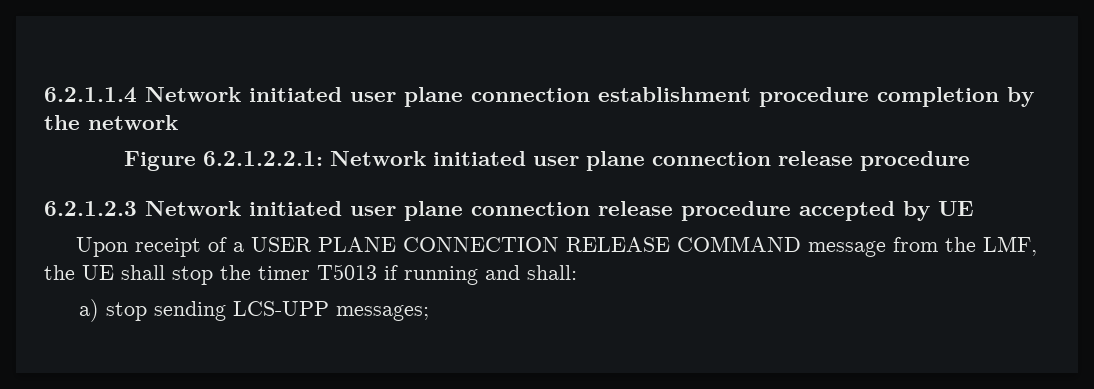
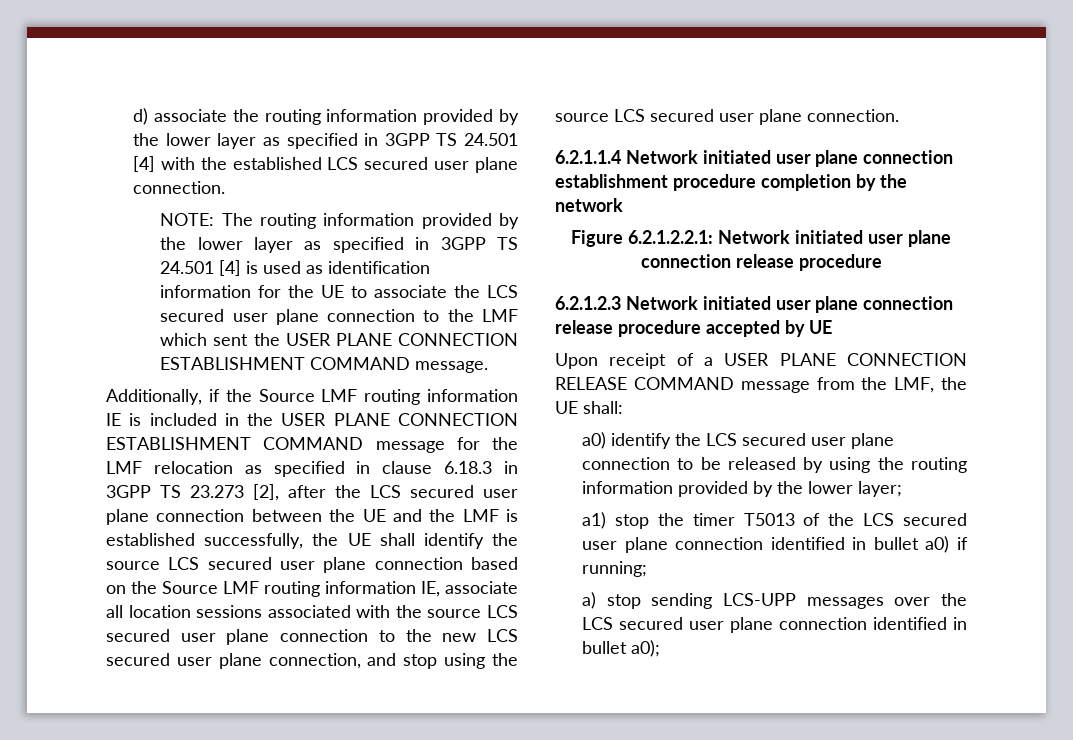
+ d) associate the routing information provided by the lower layer as specified in 3GPP TS 24.501 [4] with the established LCS secured user plane connection.
+ NOTE: The routing information provided by the lower layer as specified in 3GPP TS 24.501 [4] is used as identification information for the UE to associate the LCS secured user plane connection to the LMF which sent the USER PLANE CONNECTION ESTABLISHMENT COMMAND message.
+ Additionally, if the Source LMF routing information IE is included in the USER PLANE CONNECTION ESTABLISHMENT COMMAND message for the LMF relocation as specified in clause 6.18.3 in 3GPP TS 23.273 [2], after the LCS secured user plane connection between the UE and the LMF is established successfully, the UE shall identify the source LCS secured user plane connection based on the Source LMF routing information IE, associate all location sessions associated with the source LCS secured user plane connection to the new LCS secured user plane connection, and stop using the source LCS secured user plane connection.
- Upon receipt of a USER PLANE CONNECTION RELEASE COMMAND message from the LMF, the UE shall stop the timer T5013 if running and shall:
- a) stop sending LCS-UPP messages;
+ Upon receipt of a USER PLANE CONNECTION RELEASE COMMAND message from the LMF, the UE shall:
+ a0) identify the LCS secured user plane connection to be released by using the routing information provided by the lower layer;
+ a1) stop the timer T5013 of the LCS secured user plane connection identified in bullet a0) if running;
+ a) stop sending LCS-UPP messages over the LCS secured user plane connection identified in bullet a0);

